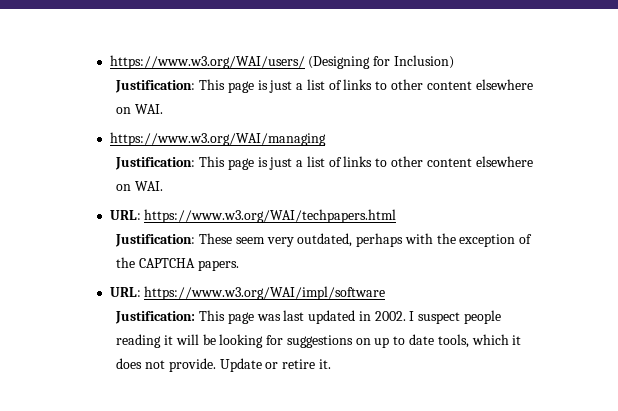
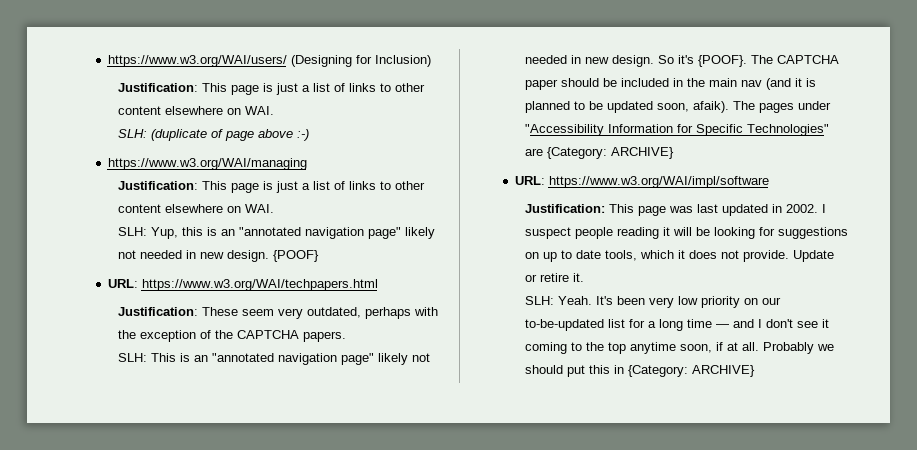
+ SLH: (duplicate of page above :-)
+ SLH: Yup, this is an "annotated navigation page" likely not needed in new design. {POOF}
+ SLH: This is an "annotated navigation page" likely not needed in new design. So it's {POOF}. The CAPTCHA paper should be included in the main nav (and it is planned to be updated soon, afaik). The pages under "Accessibility Information for Specific Technologies" are {Category: ARCHIVE}
+ SLH: Yeah. It's been very low priority on our to-be-updated list for a long time — and I don't see it coming to the top anytime soon, if at all. Probably we should put this in {Category: ARCHIVE}

